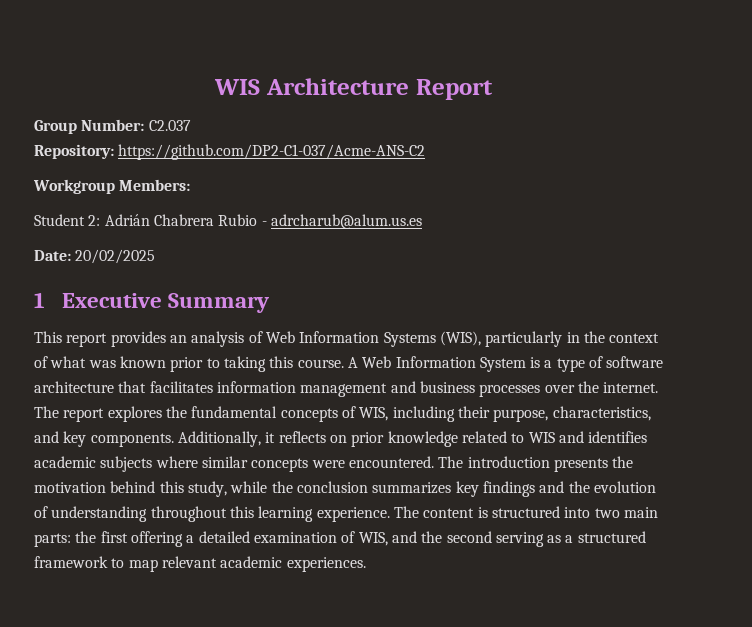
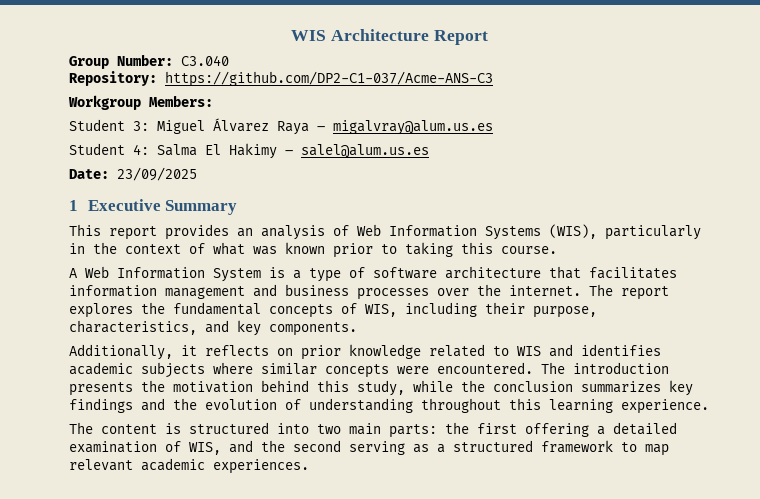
- Group Number: C2.037
+ Group Number: C3.040
- Repository: https://github.com/DP2-C1-037/Acme-ANS-C2
+ Repository: https://github.com/DP2-C1-037/Acme-ANS-C3
- Student 2: Adrián Chabrera Rubio - adrcharub@alum.us.es
+ Student 3: Miguel Álvarez Raya – migalvray@alum.us.es
+ Student 4: Salma El Hakimy – salel@alum.us.es
- Date: 20/02/2025
+ Date: 23/09/2025
- This report provides an analysis of Web Information Systems (WIS), particularly in the context of what was known prior to taking this course. A Web Information System is a type of software architecture that facilitates information management and business processes over the internet.
+ This report provides an analysis of Web Information Systems (WIS), particularly in the context of what was known prior to taking this course.
+ A Web Information System is a type of software architecture that facilitates information management and business processes over the internet.
- The report explores the fundamental concepts of WIS, including their purpose, characteristics, and key components. Additionally, it reflects on prior knowledge related to WIS and identifies academic subjects where similar concepts were encountered.
+ The report explores the fundamental concepts of WIS, including their purpose, characteristics, and key components.
+ Additionally, it reflects on prior knowledge related to WIS and identifies academic subjects where similar concepts were encountered.
- The introduction presents the motivation behind this study, while the conclusion summarizes key findings and the evolution of understanding throughout this learning experience. The content is structured into two main parts: the first offering a detailed examination of WIS, and the second serving as a structured framework to map relevant academic experiences.
+ The introduction presents the motivation behind this study, while the conclusion summarizes key findings and the evolution of understanding throughout this learning experience.
+ The content is structured into two main parts: the first offering a detailed examination of WIS, and the second serving as a structured framework to map relevant academic experiences.

